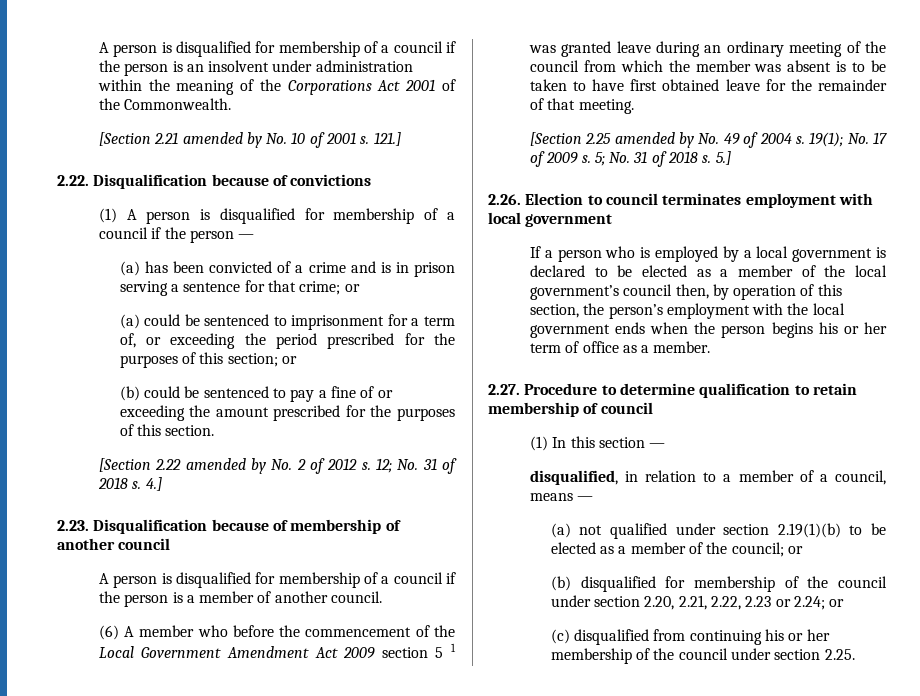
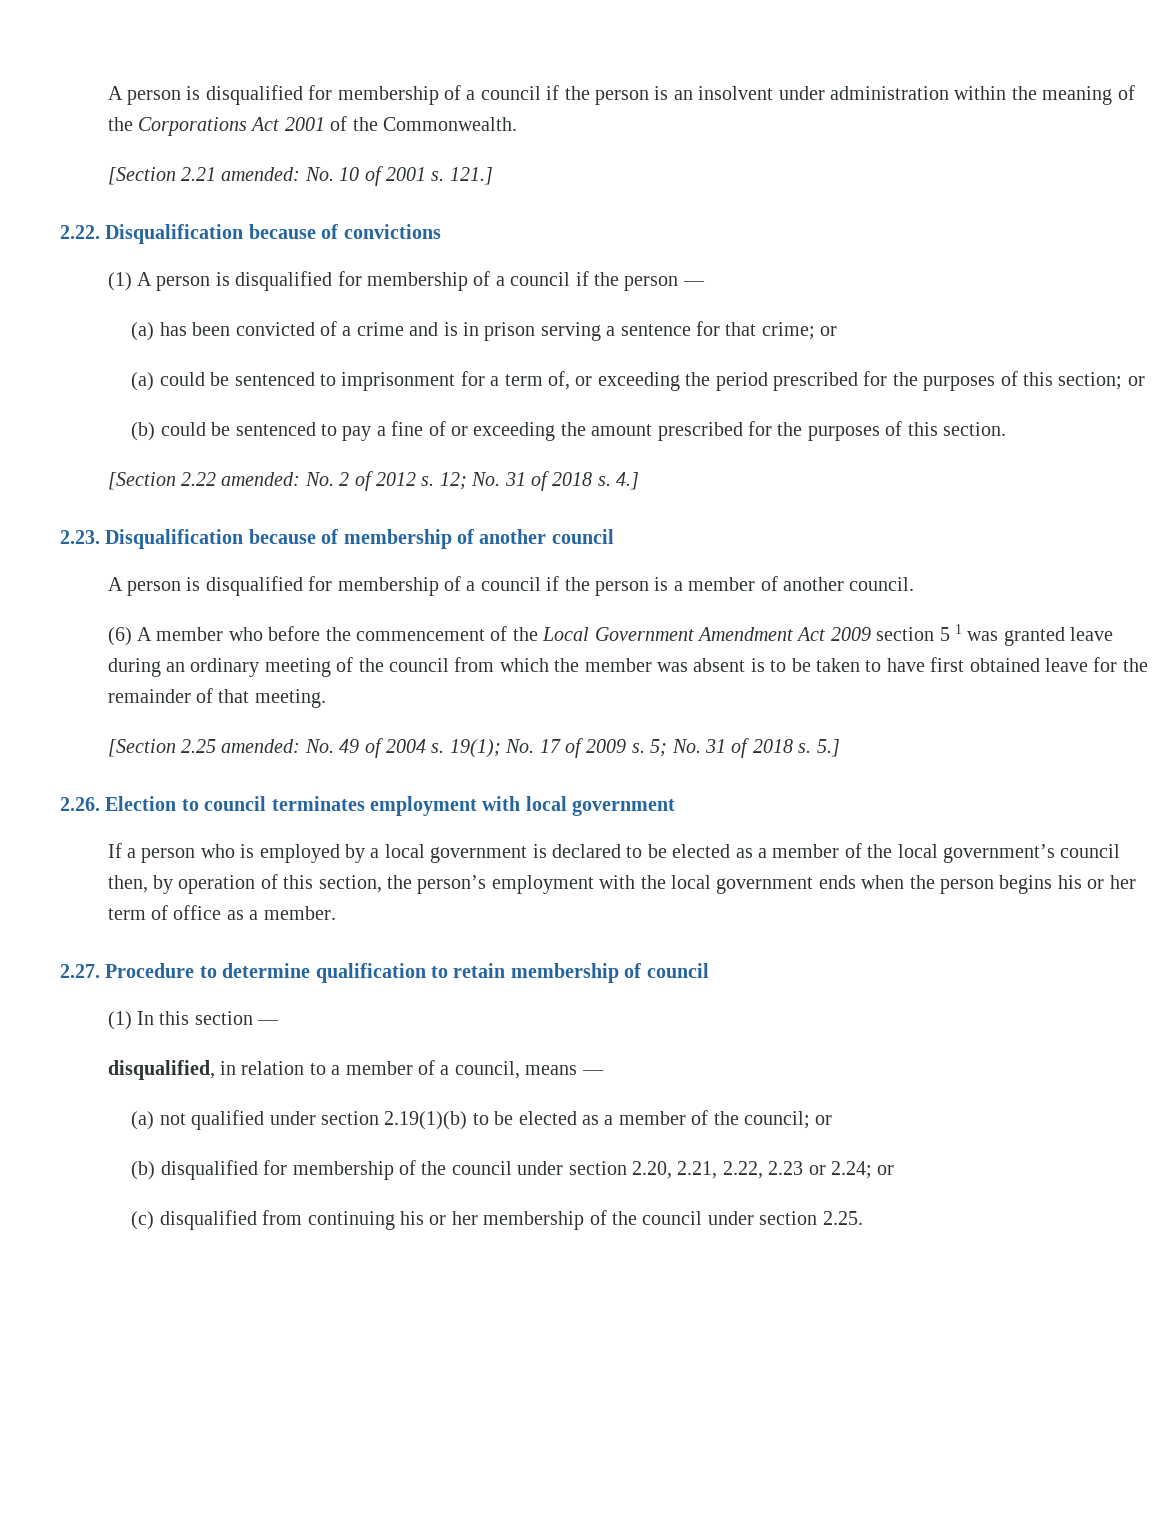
- [Section 2.21 amended by No. 10 of 2001 s.
+ [Section 2.21 amended: No. 10 of 2001 s.
- [Section 2.22 amended by No. 2 of 2012 s.
+ [Section 2.22 amended: No. 2 of 2012 s.
- [Section 2.25 amended by No. 49 of 2004 s.
+ [Section 2.25 amended: No. 49 of 2004 s.

